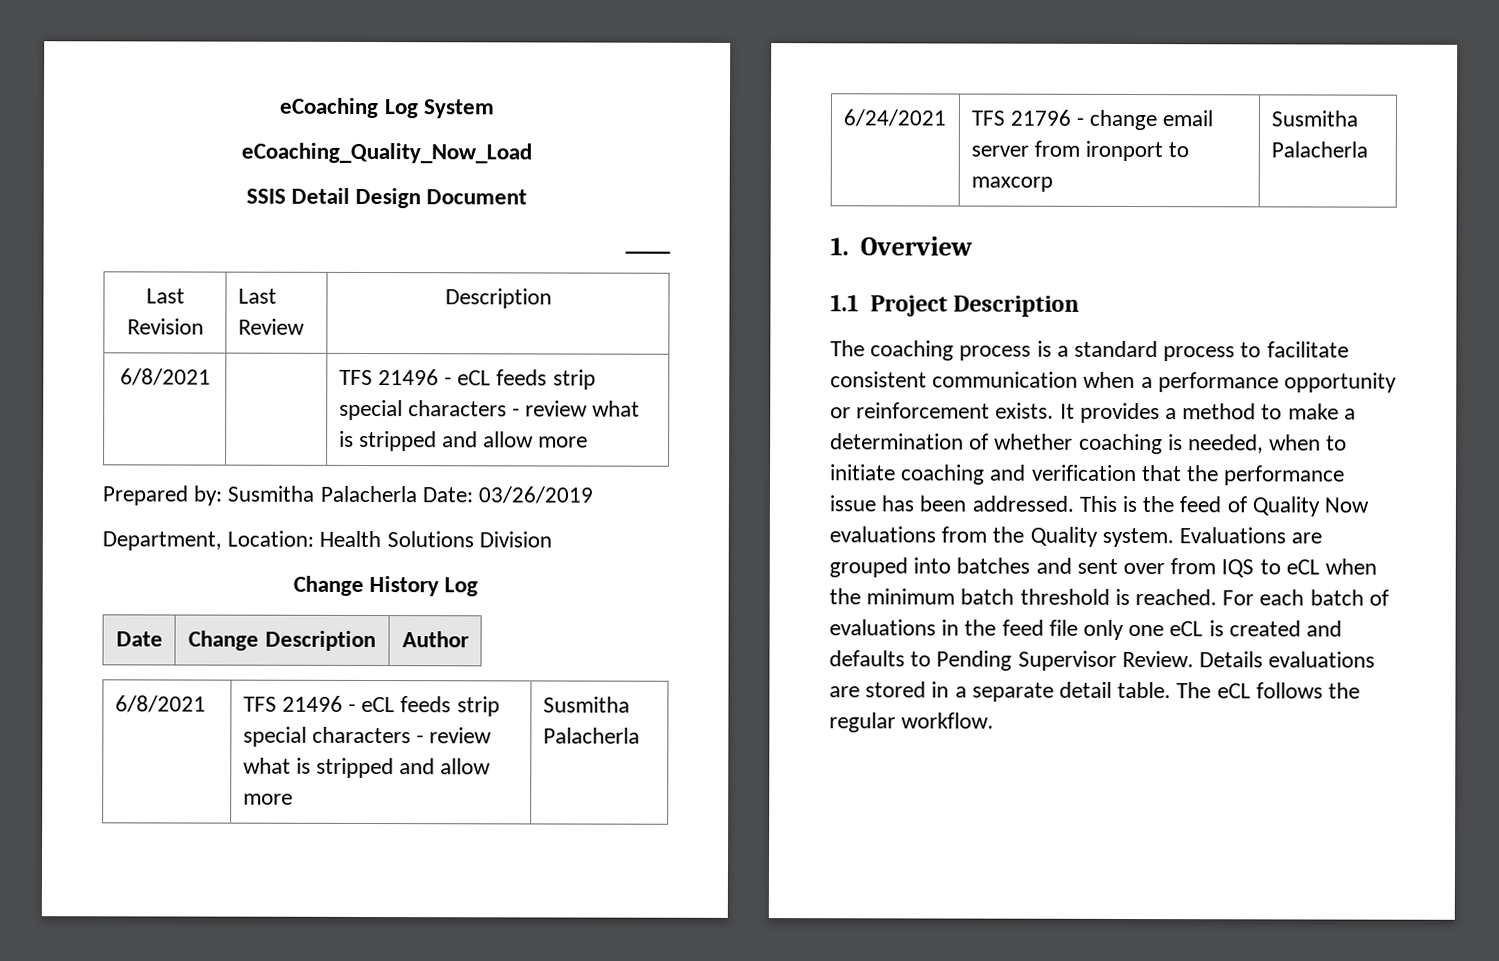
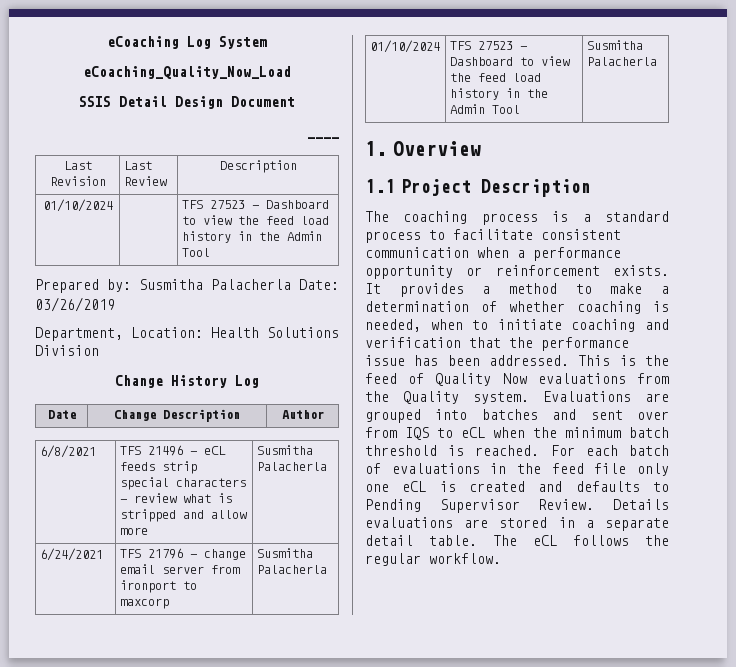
- 6/8/2021 | | TFS 21496 - eCL feeds strip special characters - review what is stripped and allow more
+ 01/10/2024 | | TFS 27523 - Dashboard to view the feed load history in the Admin Tool
+ 01/10/2024 | TFS 27523 - Dashboard to view the feed load history in the Admin Tool | Susmitha Palacherla

